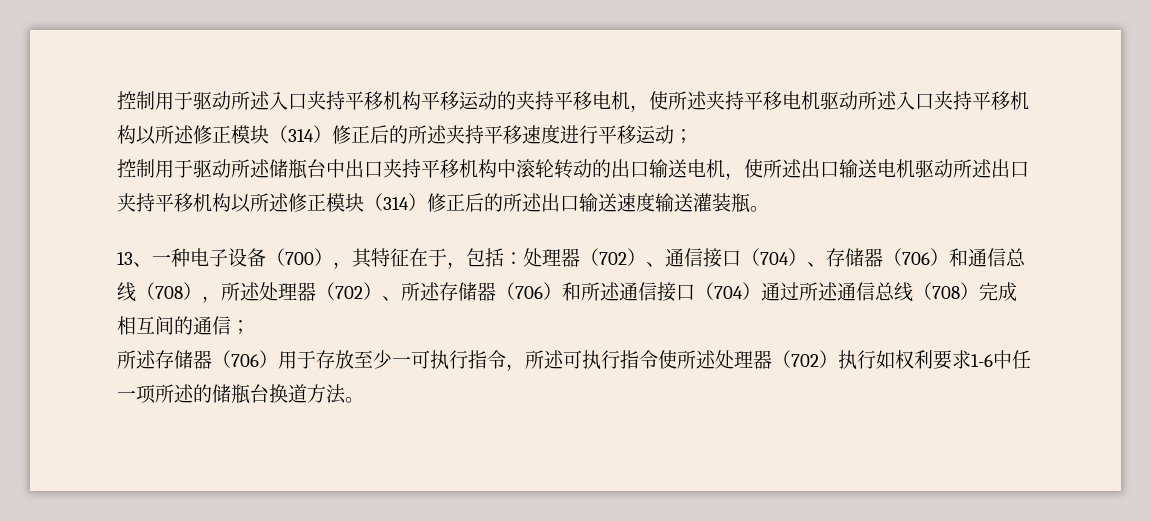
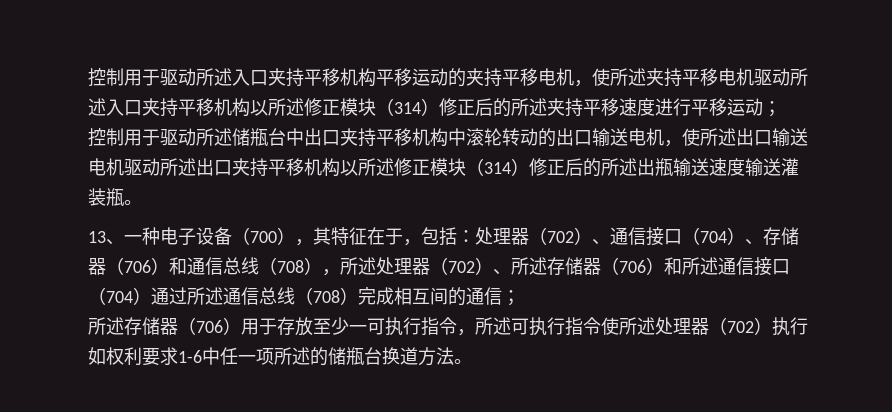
- 控制用于驱动所述储瓶台中出口夹持平移机构中滚轮转动的出口输送电机，使所述出口输送电机驱动所述出口夹持平移机构以所述修正模块（314）修正后的所述出口输送速度输送灌装瓶。
+ 控制用于驱动所述储瓶台中出口夹持平移机构中滚轮转动的出口输送电机，使所述出口输送电机驱动所述出口夹持平移机构以所述修正模块（314）修正后的所述出瓶输送速度输送灌装瓶。

